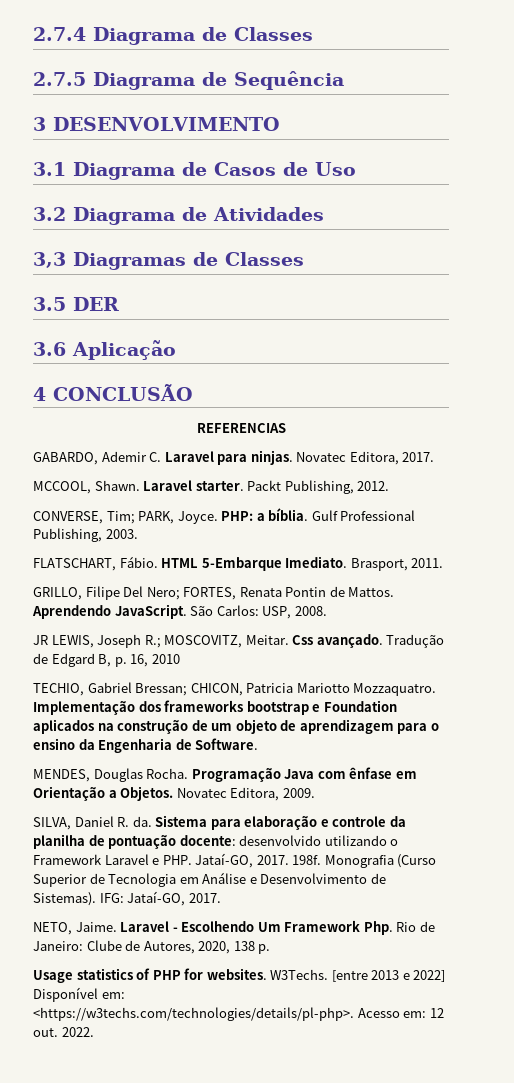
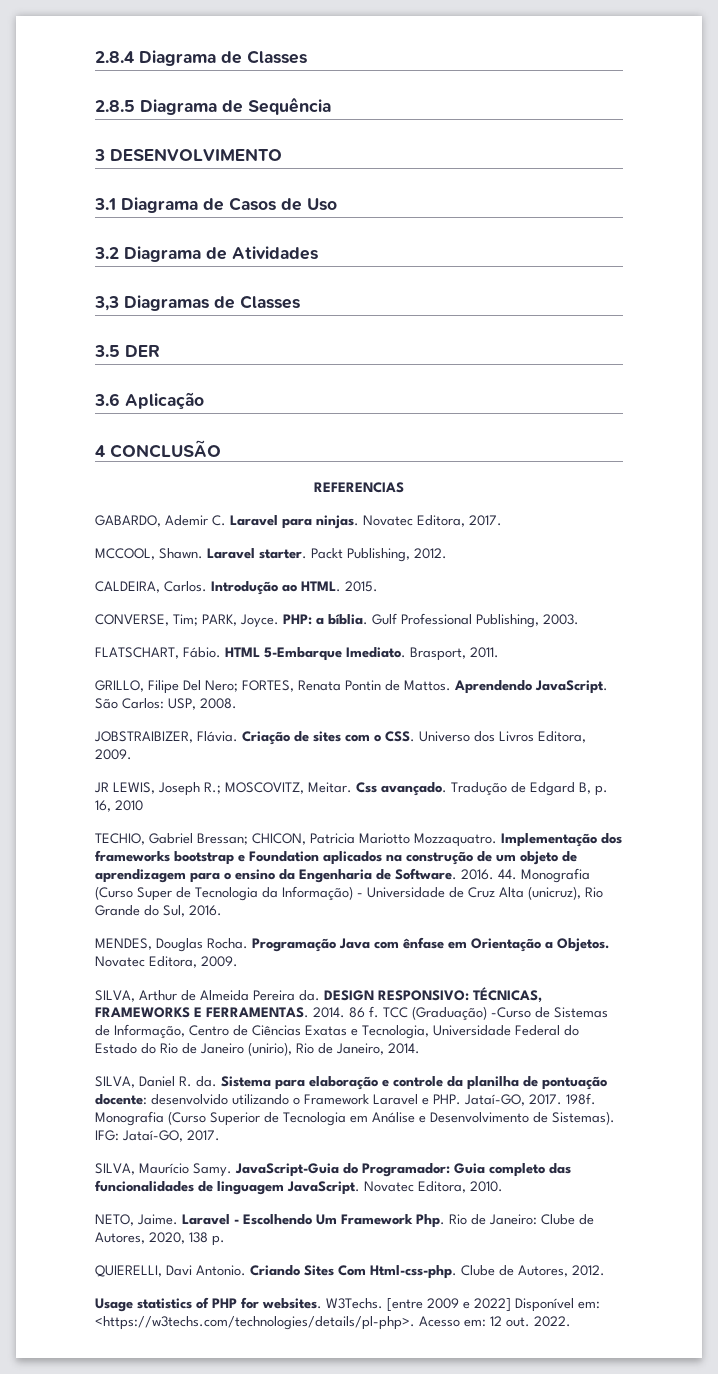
- 2.7.4 Diagrama de Classes
+ 2.8.4 Diagrama de Classes
- 2.7.5 Diagrama de Sequência
+ 2.8.5 Diagrama de Sequência
+ CALDEIRA, Carlos. Introdução ao HTML. 2015.
+ JOBSTRAIBIZER, Flávia. Criação de sites com o CSS. Universo dos Livros Editora, 2009.
+ 2016. 44. Monografia (Curso Super de Tecnologia da Informação) - Universidade de Cruz Alta (unicruz), Rio Grande do Sul, 2016.
+ SILVA, Arthur de Almeida Pereira da. DESIGN RESPONSIVO: TÉCNICAS, FRAMEWORKS E FERRAMENTAS. 2014. 86 f. TCC (Graduação) -Curso de Sistemas de Informação, Centro de Ciências Exatas e Tecnologia, Universidade Federal do Estado do Rio de Janeiro (unirio), Rio de Janeiro, 2014.
+ SILVA, Maurício Samy. JavaScript-Guia do Programador: Guia completo das funcionalidades de linguagem JavaScript. Novatec Editora, 2010.
+ QUIERELLI, Davi Antonio. Criando Sites Com Html-css-php. Clube de Autores, 2012.
- [entre 2013 e 2022] Disponível em: <https://w3techs.com/technologies/details/pl-php>. Acesso em: 12 out.
+ [entre 2009 e 2022] Disponível em: <https://w3techs.com/technologies/details/pl-php>. Acesso em: 12 out.

